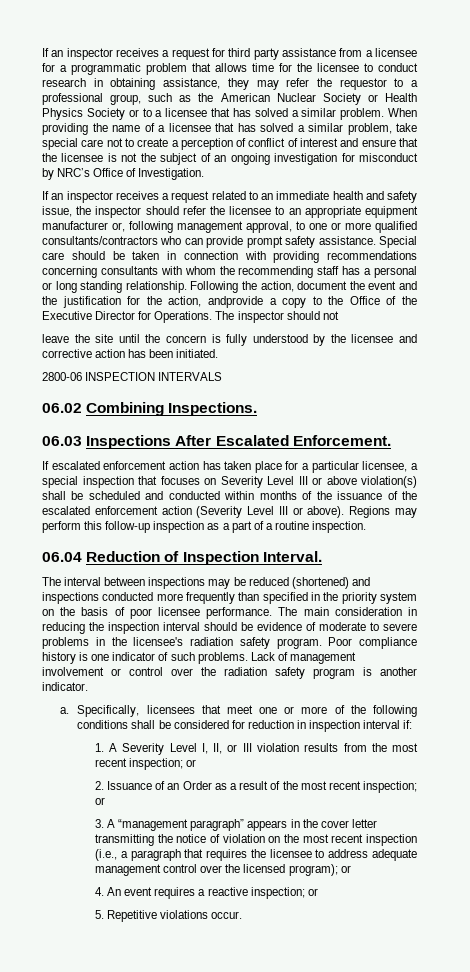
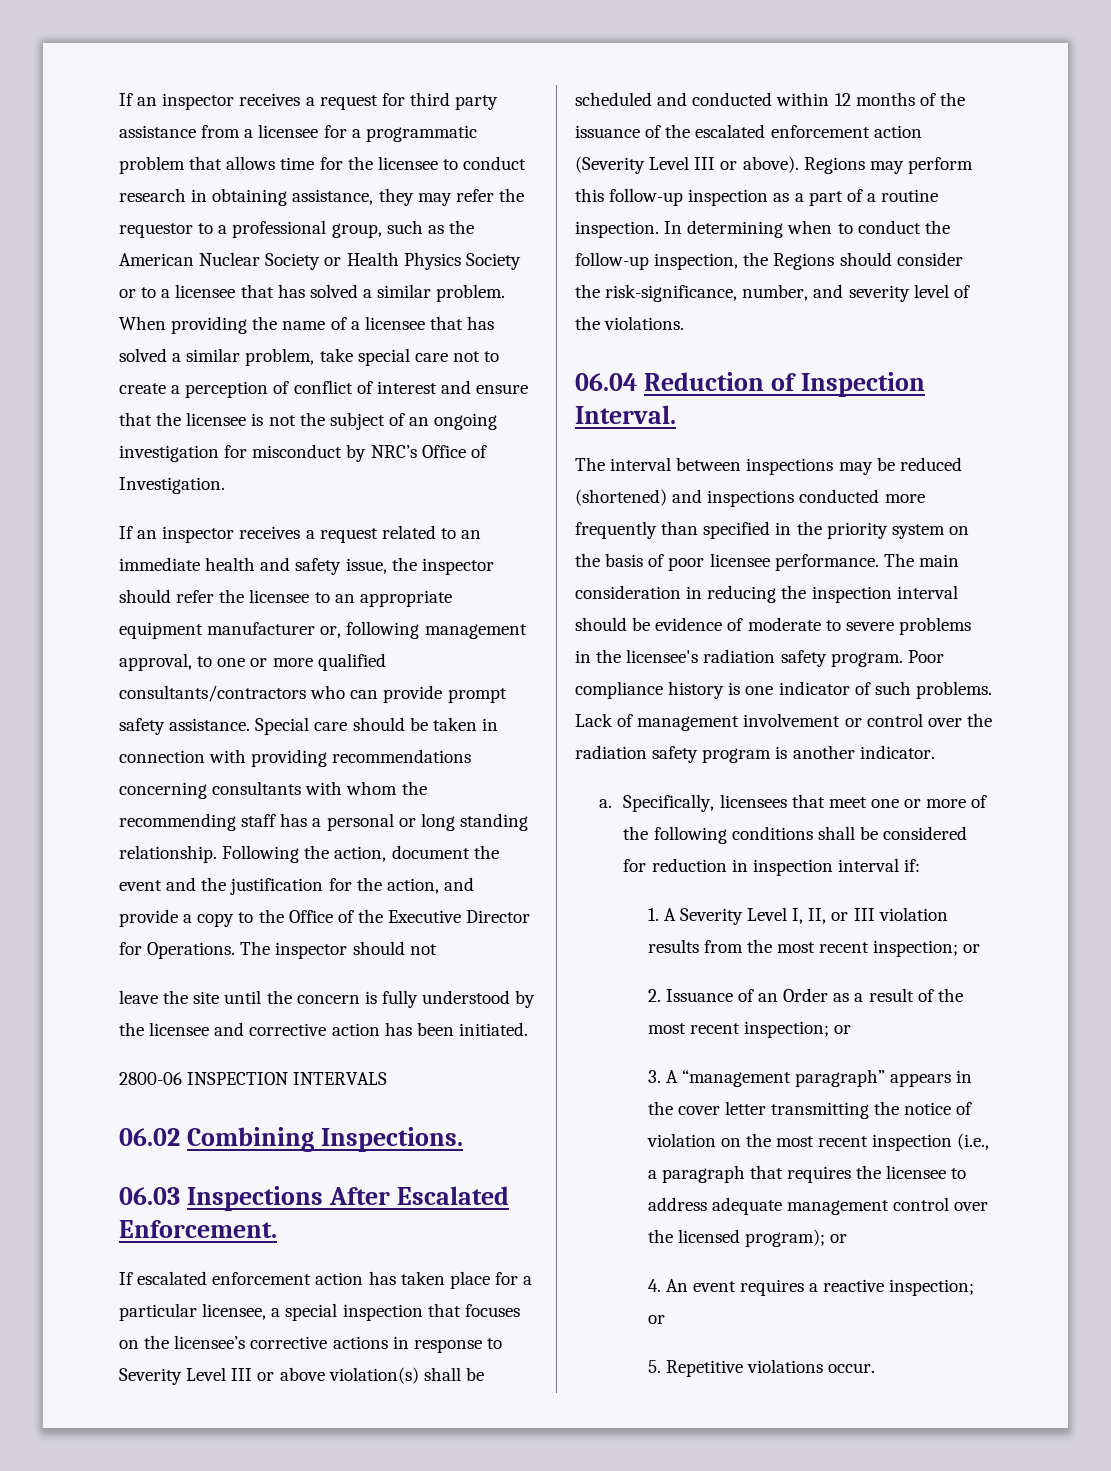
- Following the action, document the event and the justification for the action, andprovide a copy to the Office of the Executive Director for Operations.
+ Following the action, document the event and the justification for the action, and provide a copy to the Office of the Executive Director for Operations.
- If escalated enforcement action has taken place for a particular licensee, a special inspection that focuses on Severity Level III or above violation(s) shall be scheduled and conducted within months of the issuance of the escalated enforcement action (Severity Level III or above).
+ If escalated enforcement action has taken place for a particular licensee, a special inspection that focuses on the licensee’s corrective actions in response to Severity Level III or above violation(s) shall be scheduled and conducted within 12 months of the issuance of the escalated enforcement action (Severity Level III or above).
+ In determining when to conduct the follow-up inspection, the Regions should consider the risk-significance, number, and severity level of the violations.

